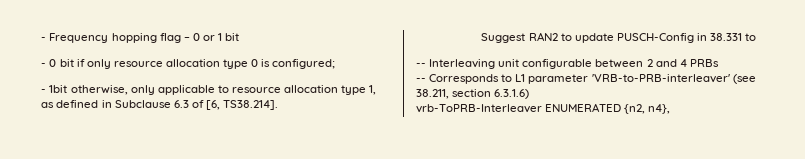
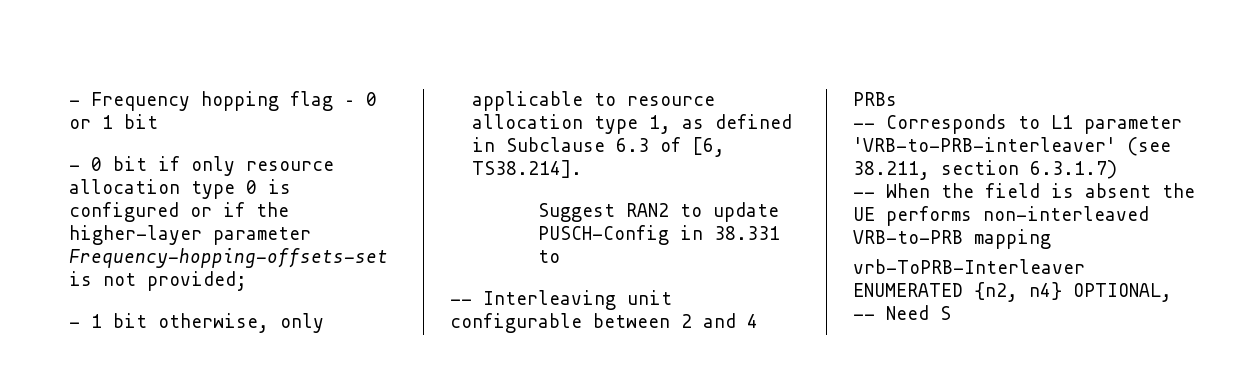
- - 0 bit if only resource allocation type 0 is configured;
- - 1bit otherwise, only applicable to resource allocation type 1, as defined in Subclause 6.3 of [6, TS38.214].
+ - 0 bit if only resource allocation type 0 is configured or if the higher-layer parameter Frequency-hopping-offsets-set is not provided;
+ - 1 bit otherwise, only applicable to resource allocation type 1, as defined in Subclause 6.3 of [6, TS38.214].
- -- Corresponds to L1 parameter 'VRB-to-PRB-interleaver' (see 38.211, section 6.3.1.6)
- vrb-ToPRB-Interleaver ENUMERATED {n2, n4},
+ -- Corresponds to L1 parameter 'VRB-to-PRB-interleaver' (see 38.211, section 6.3.1.7)
+ -- When the field is absent the UE performs non-interleaved VRB-to-PRB mapping
+ vrb-ToPRB-Interleaver ENUMERATED {n2, n4} OPTIONAL, -- Need S

